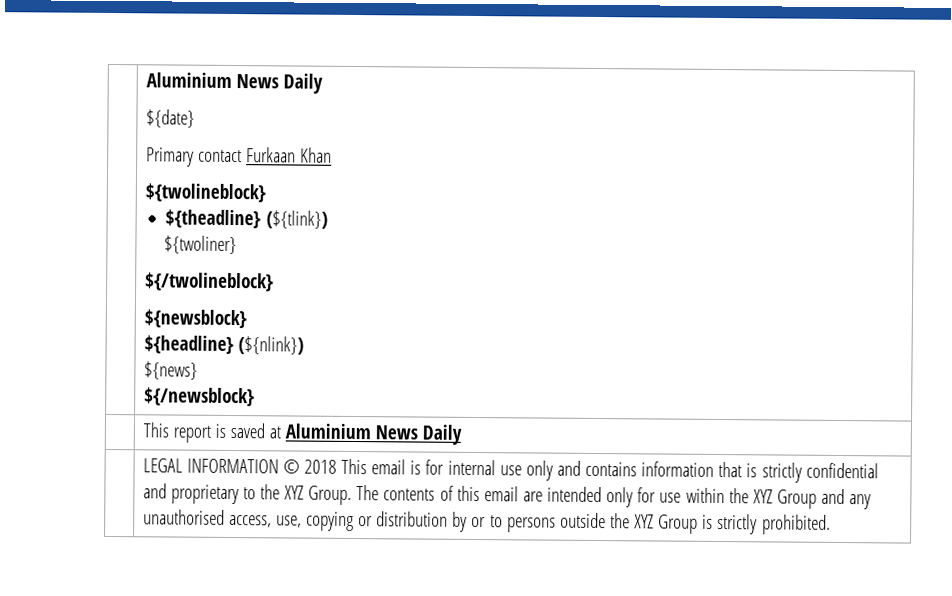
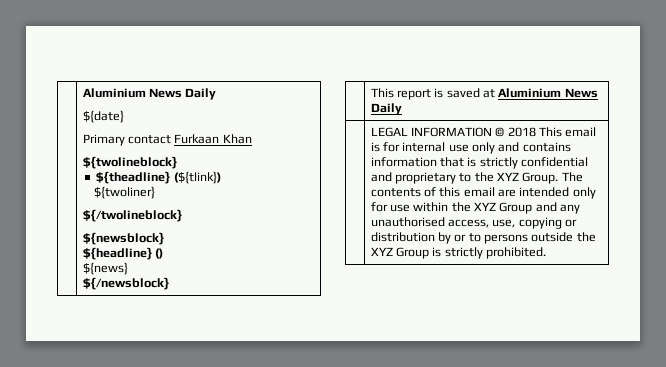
  | Aluminium News Daily
  ${date}
  Primary contact Furkaan Khan
  ${twolineblock}
  ${theadline} (${tlink})
  ${twoliner}
  ${/twolineblock}
  ${newsblock}
- ${headline} (${nlink})
+ ${headline} ()

